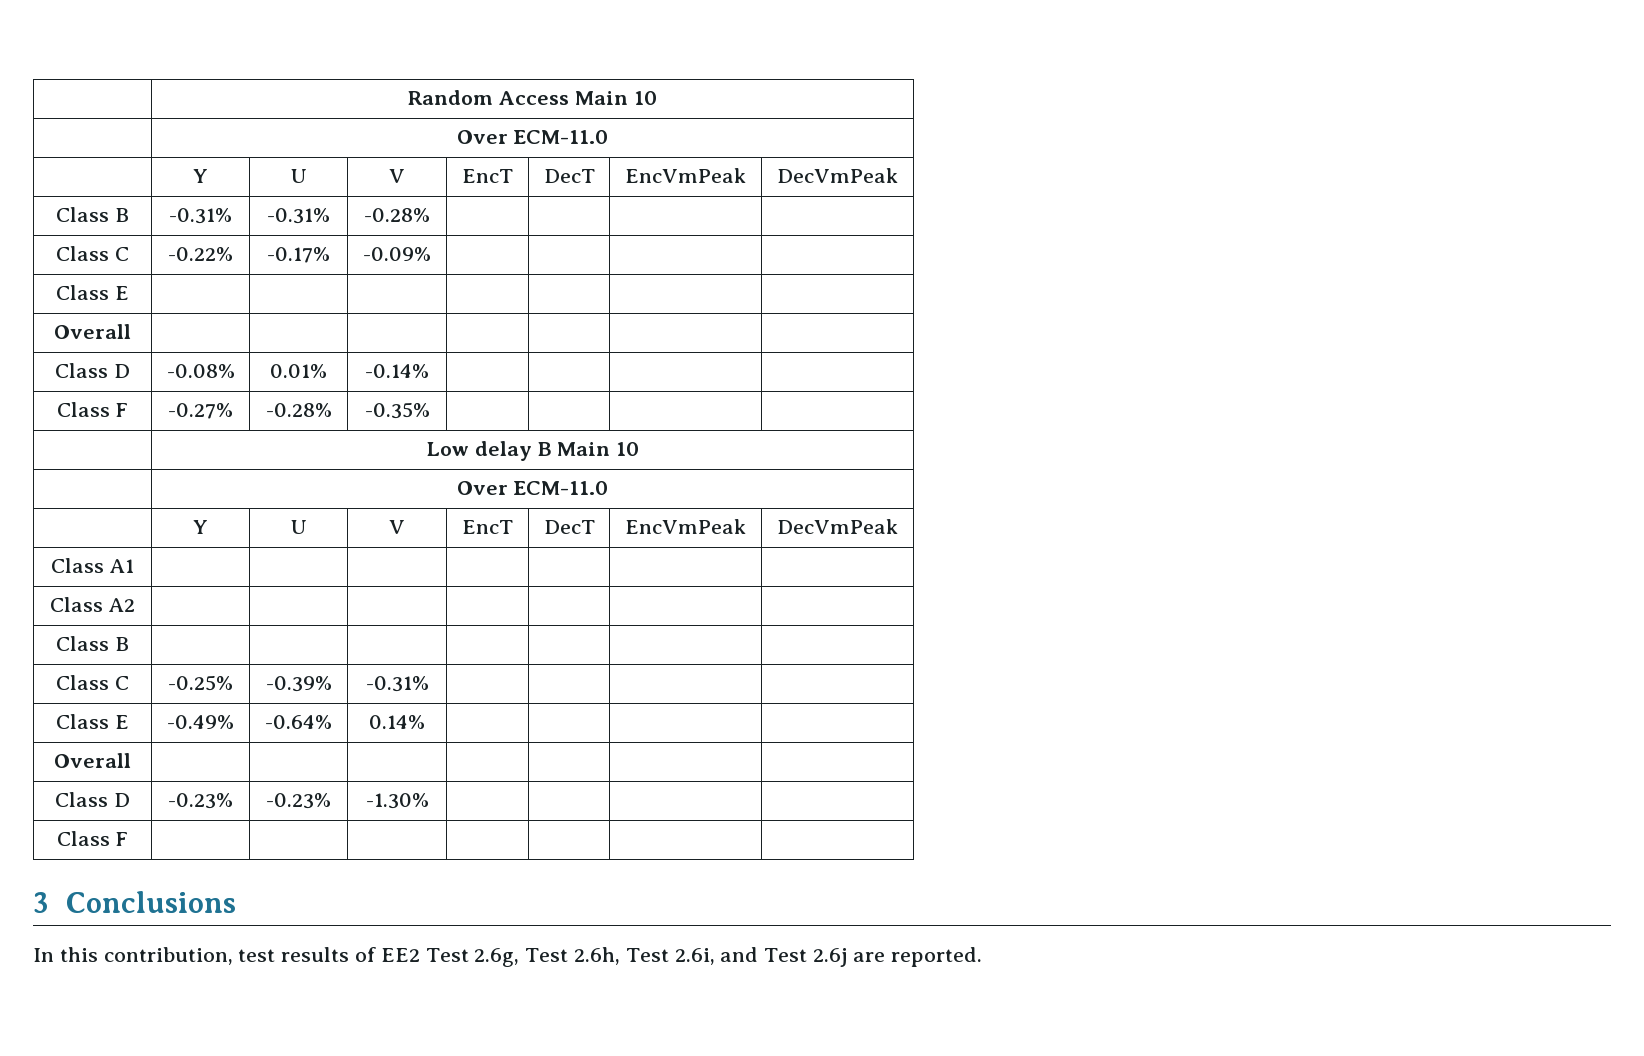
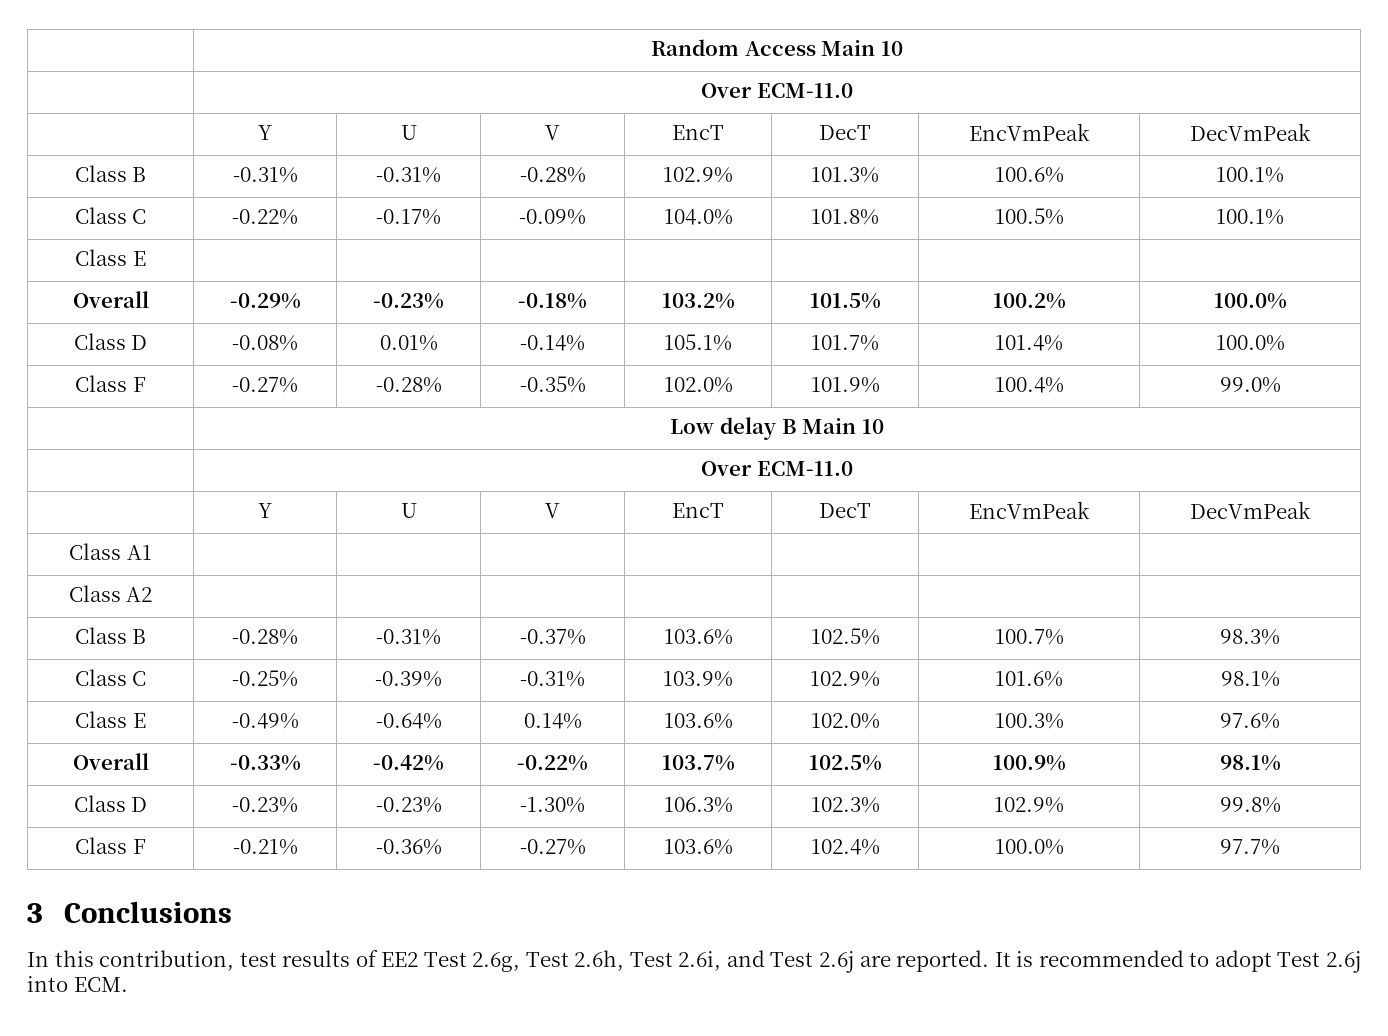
- Class B | -0.31% | -0.31% | -0.28% | | | |
+ Class B | -0.31% | -0.31% | -0.28% | 102.9% | 101.3% | 100.6% | 100.1%
- Class C | -0.22% | -0.17% | -0.09% | | | |
+ Class C | -0.22% | -0.17% | -0.09% | 104.0% | 101.8% | 100.5% | 100.1%
  Class E | | | | | | |
- Overall | | | | | | |
+ Overall | -0.29% | -0.23% | -0.18% | 103.2% | 101.5% | 100.2% | 100.0%
- Class D | -0.08% | 0.01% | -0.14% | | | |
+ Class D | -0.08% | 0.01% | -0.14% | 105.1% | 101.7% | 101.4% | 100.0%
- Class F | -0.27% | -0.28% | -0.35% | | | |
+ Class F | -0.27% | -0.28% | -0.35% | 102.0% | 101.9% | 100.4% | 99.0%
- Class B | | | | | | |
+ Class B | -0.28% | -0.31% | -0.37% | 103.6% | 102.5% | 100.7% | 98.3%
- Class C | -0.25% | -0.39% | -0.31% | | | |
+ Class C | -0.25% | -0.39% | -0.31% | 103.9% | 102.9% | 101.6% | 98.1%
- Class E | -0.49% | -0.64% | 0.14% | | | |
- Overall | | | | | | |
+ Class E | -0.49% | -0.64% | 0.14% | 103.6% | 102.0% | 100.3% | 97.6%
+ Overall | -0.33% | -0.42% | -0.22% | 103.7% | 102.5% | 100.9% | 98.1%
- Class D | -0.23% | -0.23% | -1.30% | | | |
- Class F | | | | | | |
+ Class D | -0.23% | -0.23% | -1.30% | 106.3% | 102.3% | 102.9% | 99.8%
+ Class F | -0.21% | -0.36% | -0.27% | 103.6% | 102.4% | 100.0% | 97.7%
+ It is recommended to adopt Test 2.6j into ECM.

